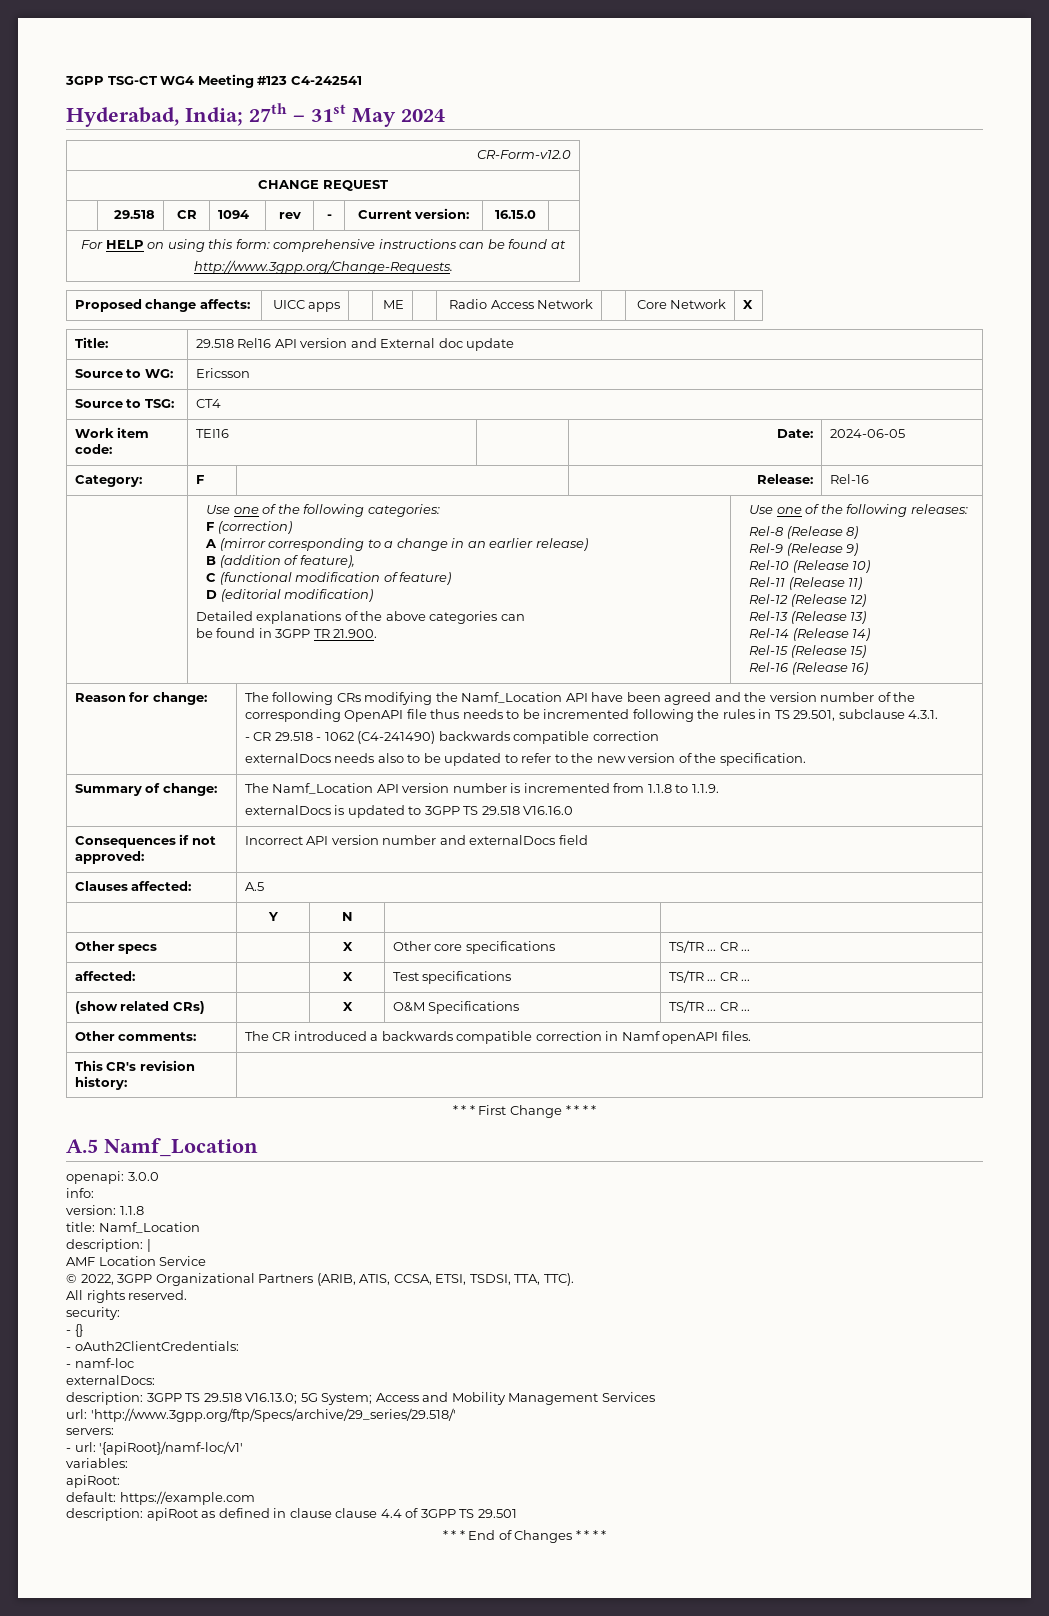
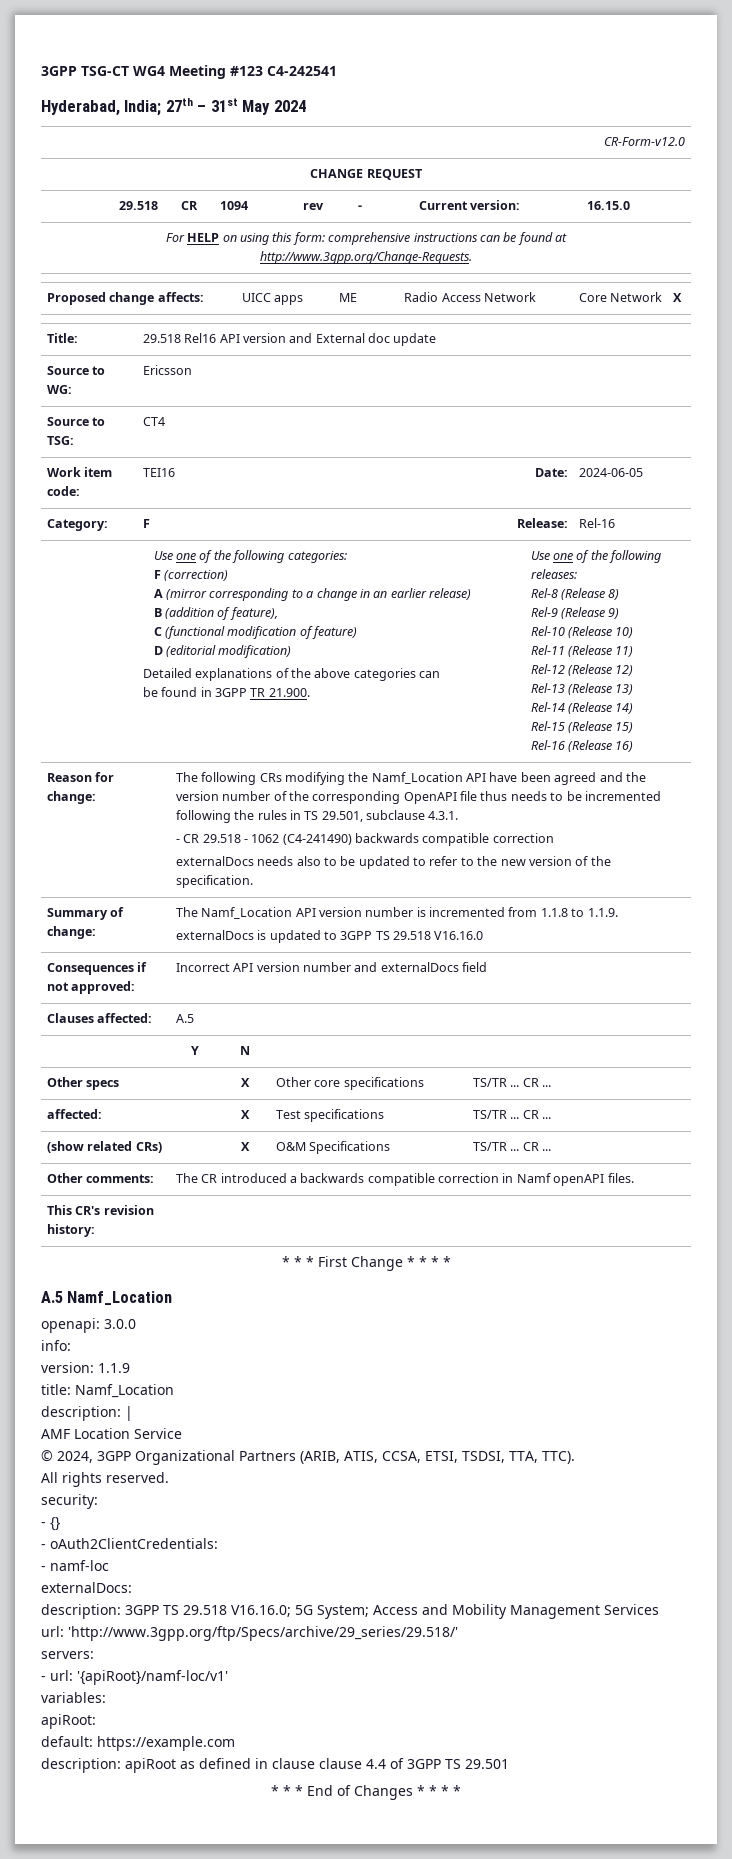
- version: 1.1.8
+ version: 1.1.9
- © 2022, 3GPP Organizational Partners (ARIB, ATIS, CCSA, ETSI, TSDSI, TTA, TTC).
+ © 2024, 3GPP Organizational Partners (ARIB, ATIS, CCSA, ETSI, TSDSI, TTA, TTC).
- description: 3GPP TS 29.518 V16.13.0; 5G System; Access and Mobility Management Services
+ description: 3GPP TS 29.518 V16.16.0; 5G System; Access and Mobility Management Services

